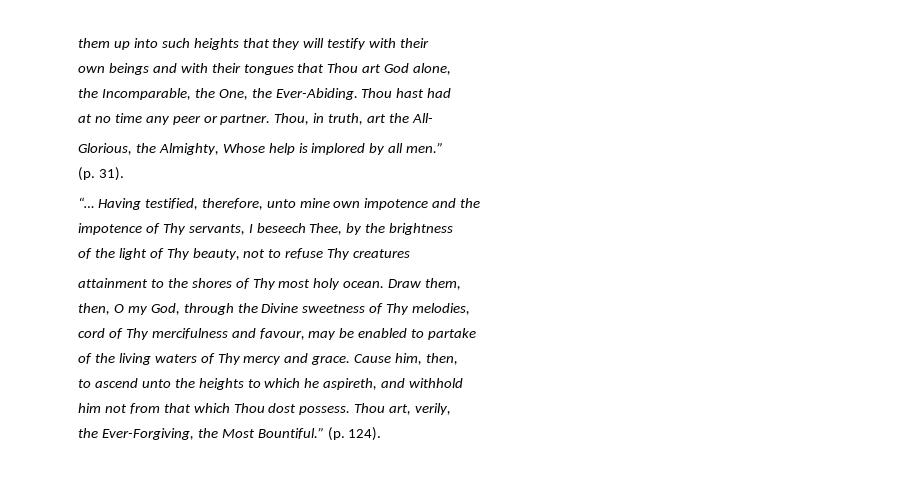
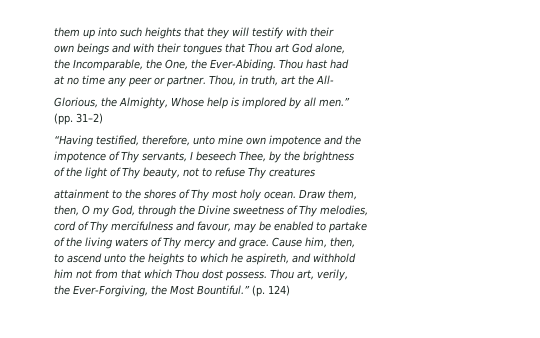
- (p. 31).
- “… Having testified, therefore, unto mine own impotence and the
+ (pp. 31–2)
+ “Having testified, therefore, unto mine own impotence and the
- (p. 124).
+ (p. 124)

